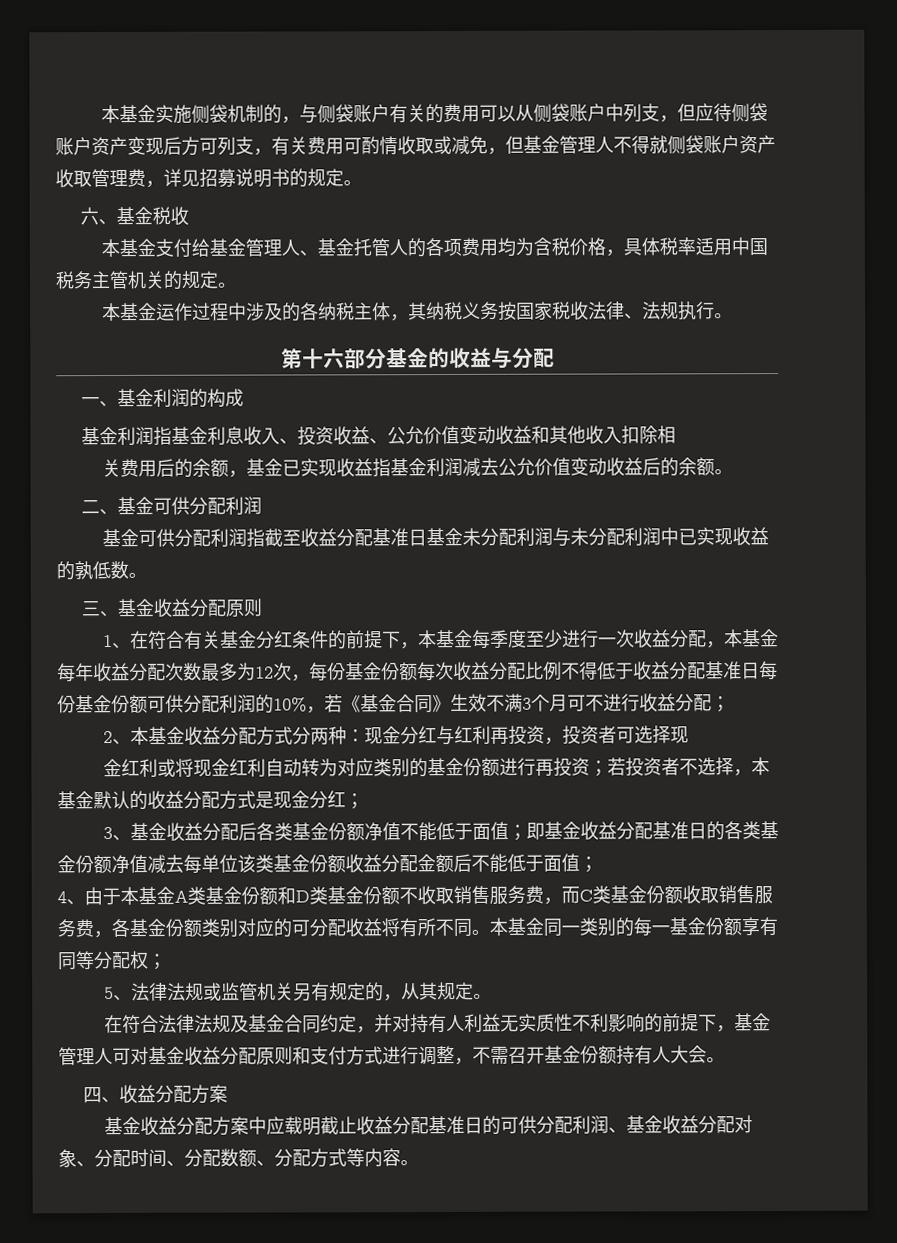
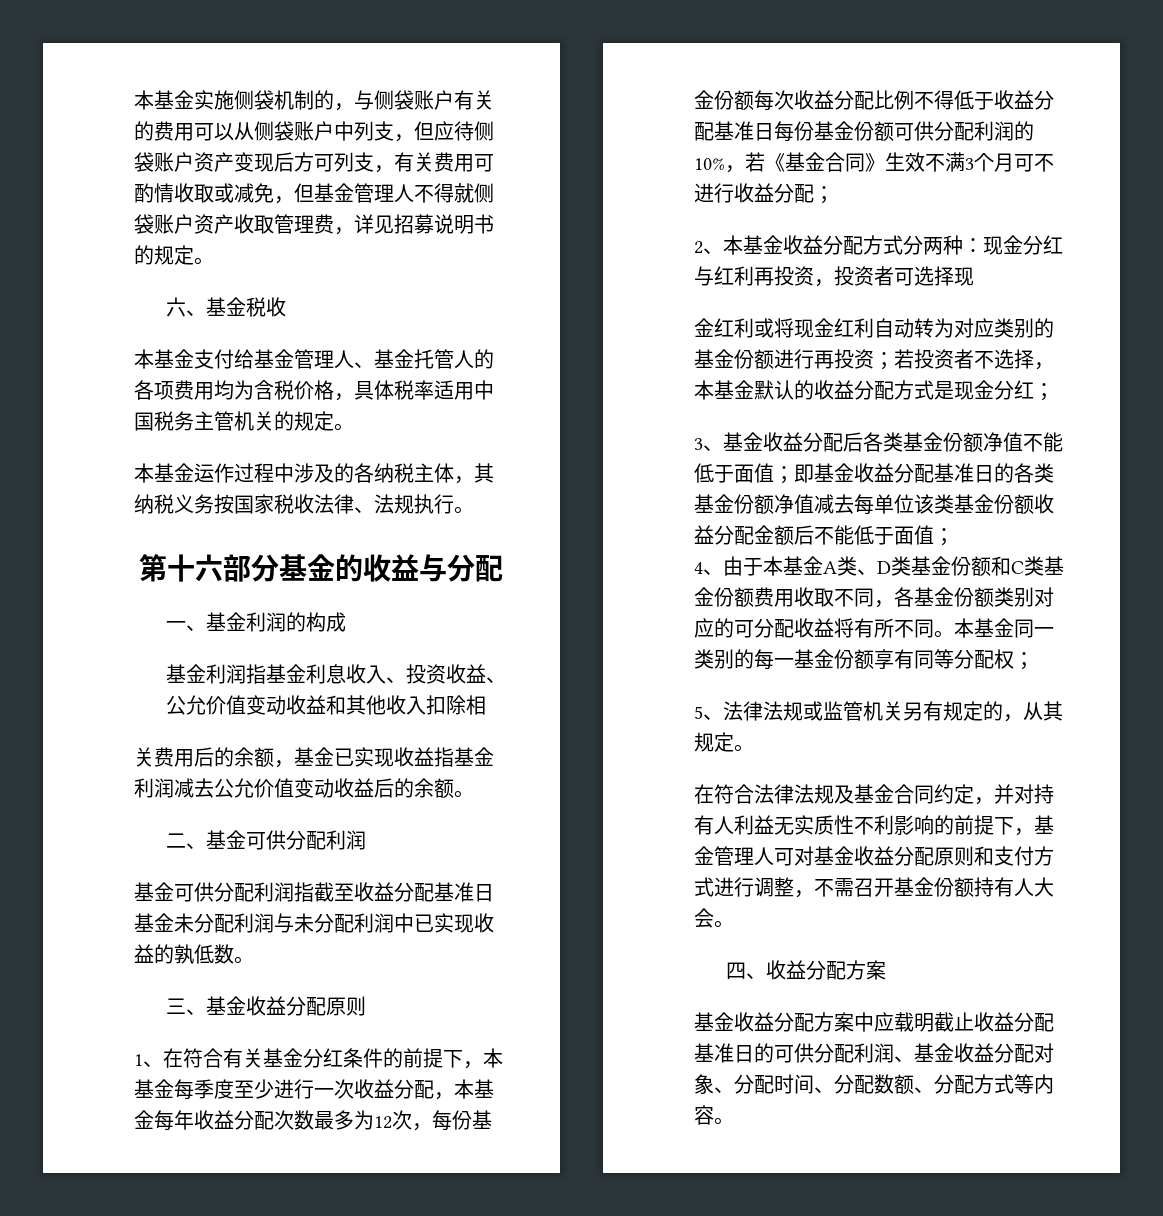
- 4、由于本基金A类基金份额和D类基金份额不收取销售服务费，而C类基金份额收取销售服务费，各基金份额类别对应的可分配收益将有所不同。
+ 4、由于本基金A类、D类基金份额和C类基金份额费用收取不同，各基金份额类别对应的可分配收益将有所不同。

